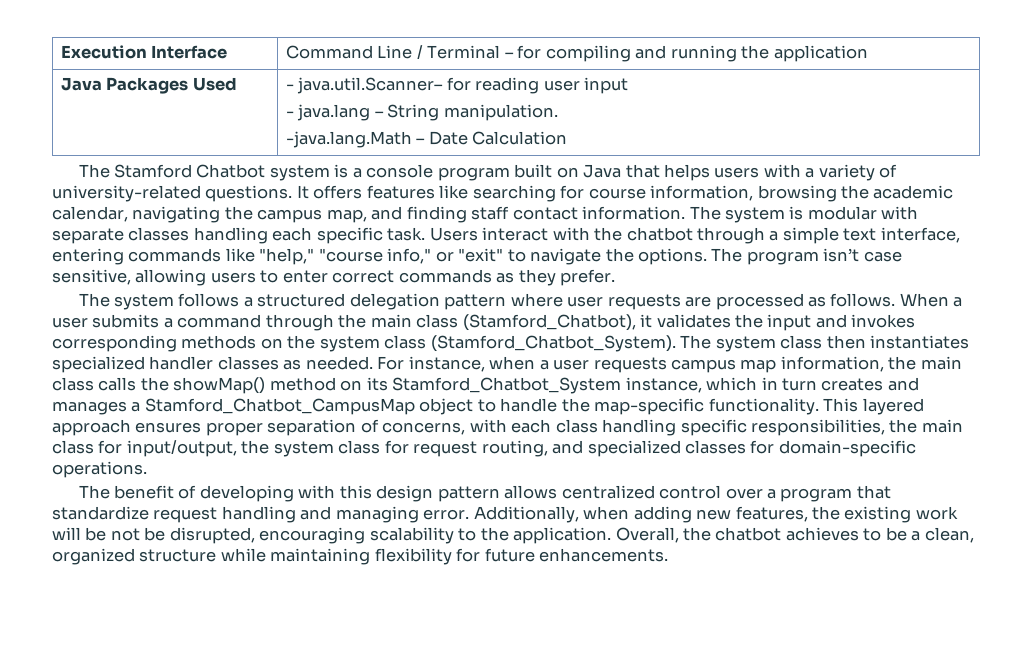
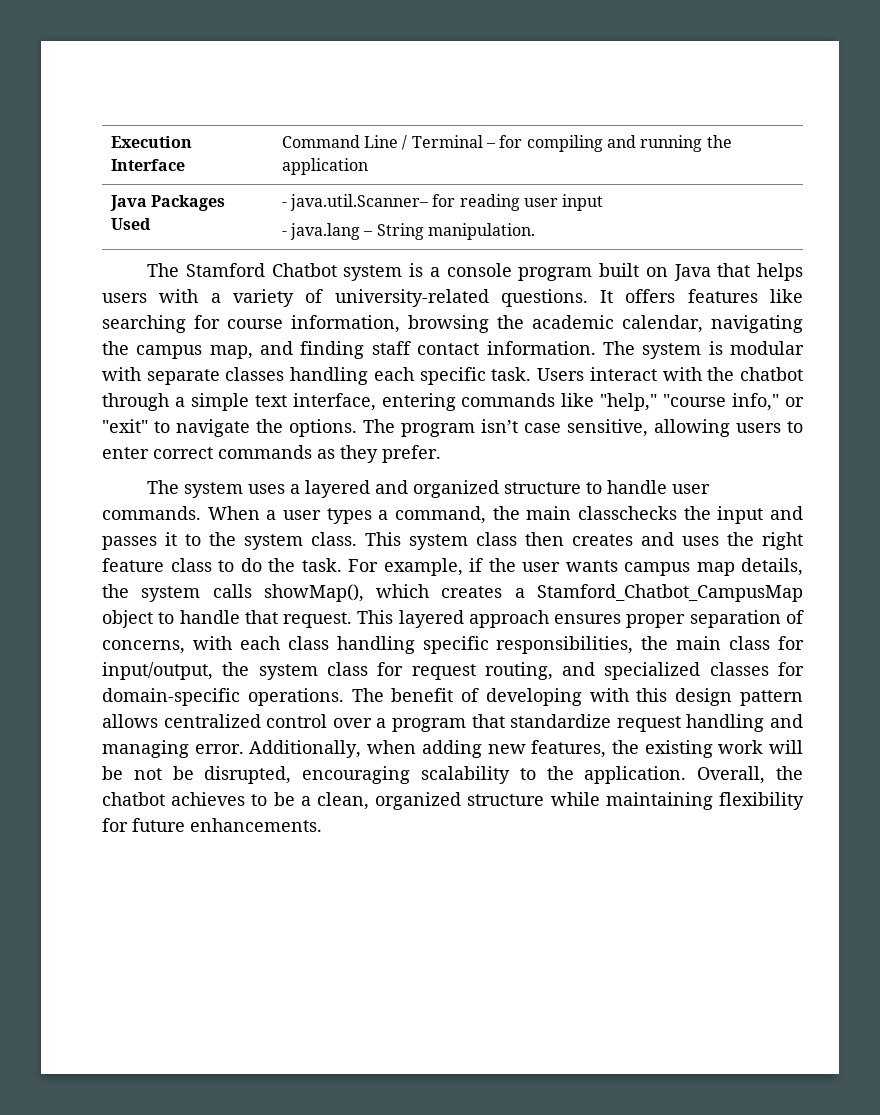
  Java Packages Used | - java.util.Scanner– for reading user input
  - java.lang – String manipulation.
- -java.lang.Math – Date Calculation
- The system follows a structured delegation pattern where user requests are processed as follows. When a user submits a command through the main class (Stamford_Chatbot), it validates the input and invokes corresponding methods on the system class (Stamford_Chatbot_System). The system class then instantiates specialized handler classes as needed. For instance, when a user requests campus map information, the main class calls the showMap() method on its Stamford_Chatbot_System instance, which in turn creates and manages a Stamford_Chatbot_CampusMap object to handle the map-specific functionality.
+ The system uses a layered and organized structure to handle user commands. When a user types a command, the main classchecks the input and passes it to the system class. This system class then creates and uses the right feature class to do the task. For example, if the user wants campus map details, the system calls showMap(), which creates a Stamford_Chatbot_CampusMap object to handle that request.
- This layered approach ensures proper separation of concerns, with each class handling specific responsibilities, the main class for input/output, the system class for request routing, and specialized classes for domain-specific operations.
- The benefit of developing with this design pattern allows centralized control over a program that standardize request handling and managing error.
+ This layered approach ensures proper separation of concerns, with each class handling specific responsibilities, the main class for input/output, the system class for request routing, and specialized classes for domain-specific operations. The benefit of developing with this design pattern allows centralized control over a program that standardize request handling and managing error.

